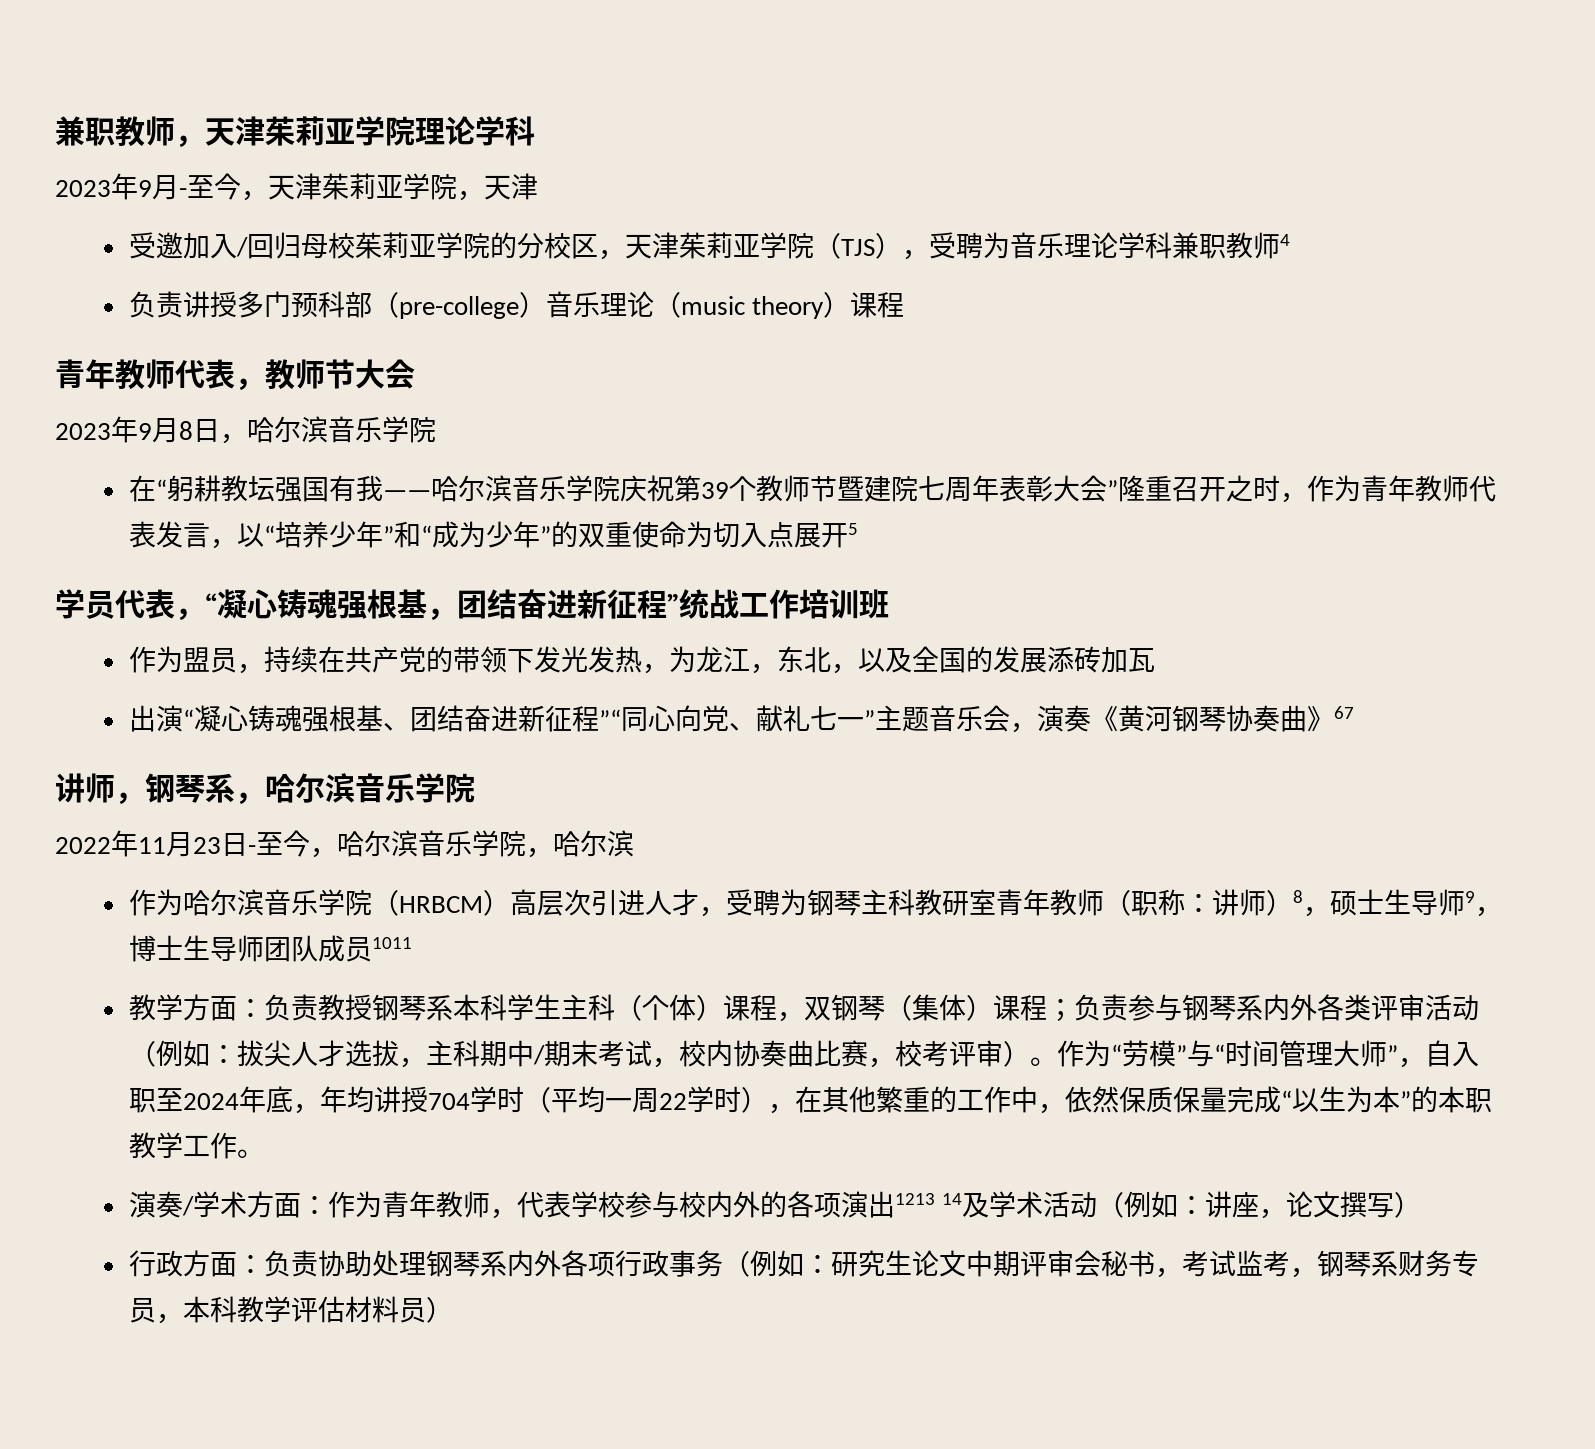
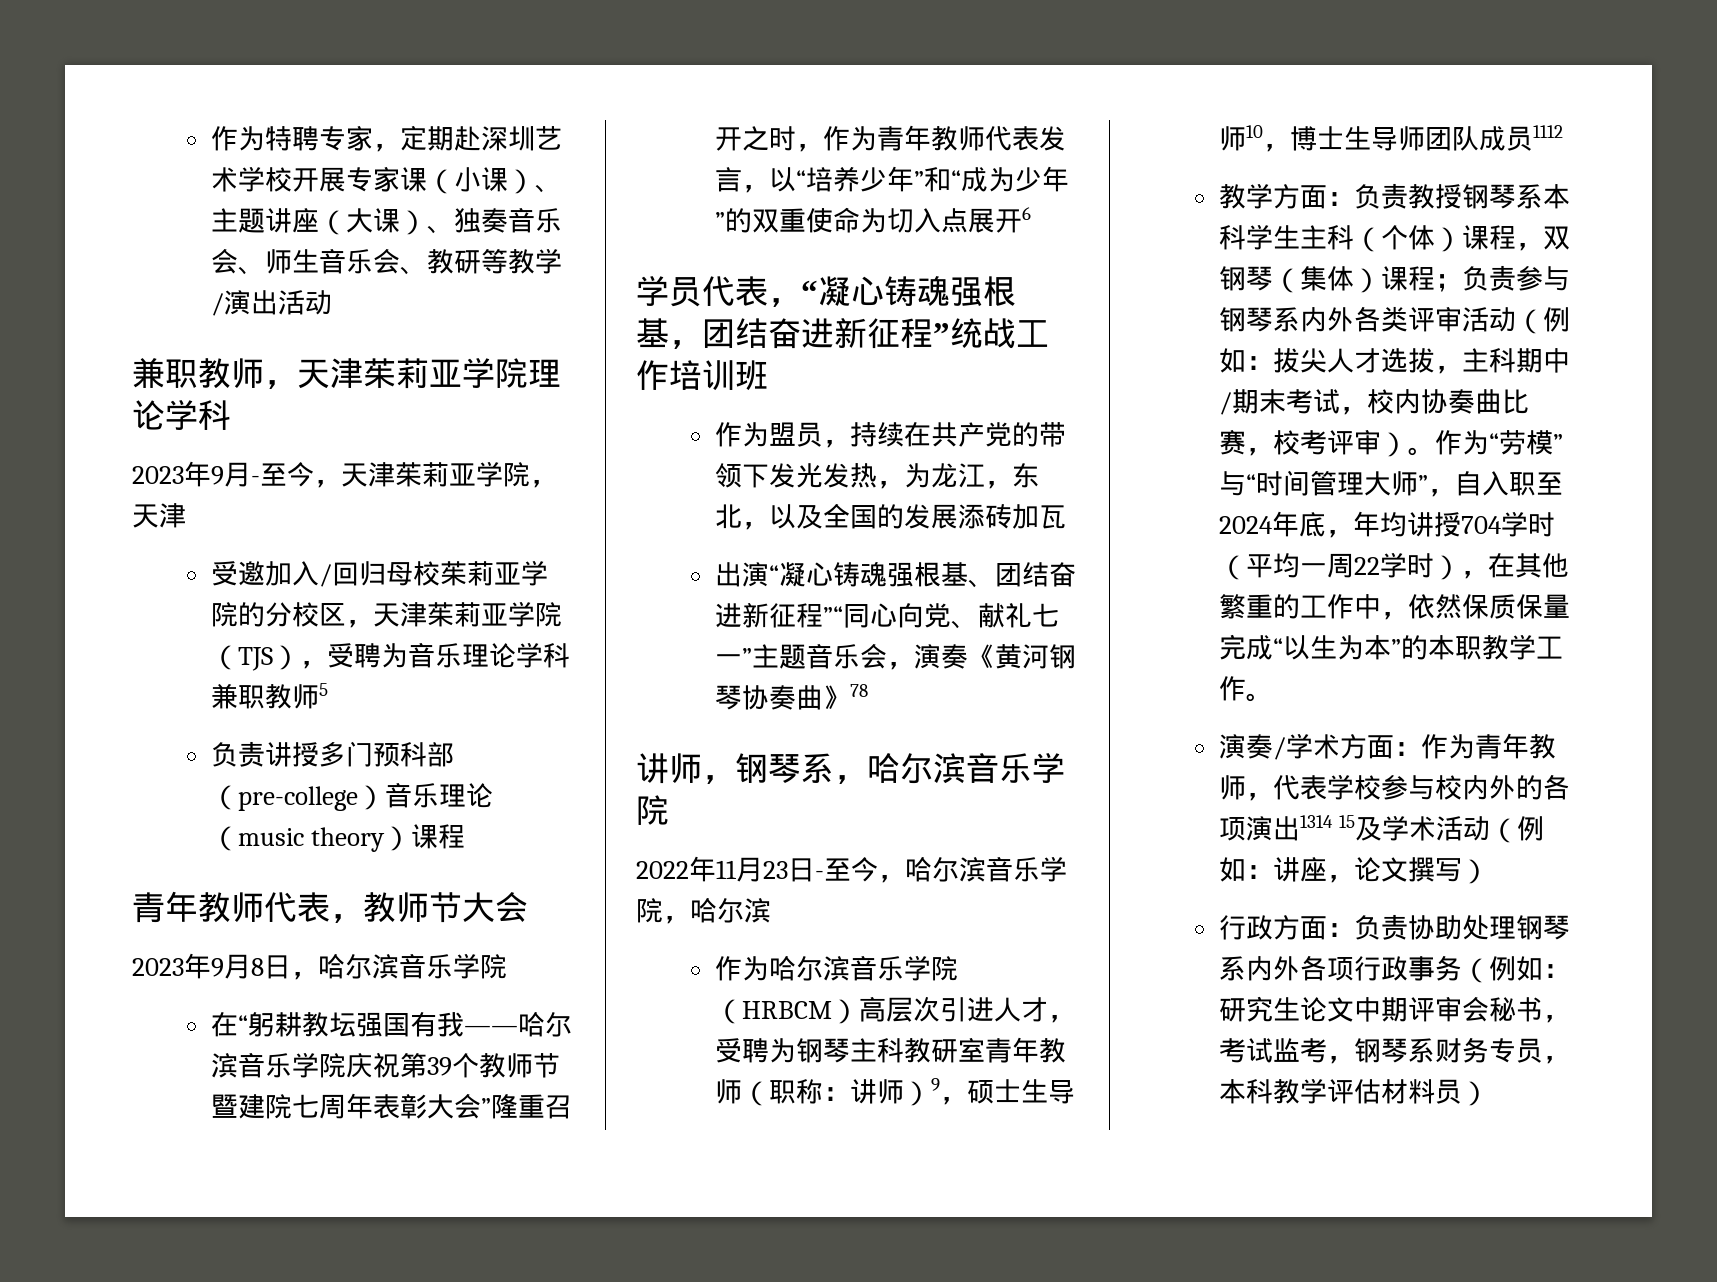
+ 作为特聘专家，定期赴深圳艺术学校开展专家课（小课）、主题讲座（大课）、独奏音乐会、师生音乐会、教研等教学/演出活动
- 受邀加入/回归母校茱莉亚学院的分校区，天津茱莉亚学院（TJS），受聘为音乐理论学科兼职教师4
+ 受邀加入/回归母校茱莉亚学院的分校区，天津茱莉亚学院（TJS），受聘为音乐理论学科兼职教师5
- 在“躬耕教坛强国有我——哈尔滨音乐学院庆祝第39个教师节暨建院七周年表彰大会”隆重召开之时，作为青年教师代表发言，以“培养少年”和“成为少年”的双重使命为切入点展开5
+ 在“躬耕教坛强国有我——哈尔滨音乐学院庆祝第39个教师节暨建院七周年表彰大会”隆重召开之时，作为青年教师代表发言，以“培养少年”和“成为少年”的双重使命为切入点展开6
- 出演“凝心铸魂强根基、团结奋进新征程”“同心向党、献礼七一”主题音乐会，演奏《黄河钢琴协奏曲》67
+ 出演“凝心铸魂强根基、团结奋进新征程”“同心向党、献礼七一”主题音乐会，演奏《黄河钢琴协奏曲》78
- 作为哈尔滨音乐学院（HRBCM）高层次引进人才，受聘为钢琴主科教研室青年教师（职称：讲师）8，硕士生导师9，博士生导师团队成员1011
+ 作为哈尔滨音乐学院（HRBCM）高层次引进人才，受聘为钢琴主科教研室青年教师（职称：讲师）9，硕士生导师10，博士生导师团队成员1112
- 演奏/学术方面：作为青年教师，代表学校参与校内外的各项演出1213 14及学术活动（例如：讲座，论文撰写）
+ 演奏/学术方面：作为青年教师，代表学校参与校内外的各项演出1314 15及学术活动（例如：讲座，论文撰写）

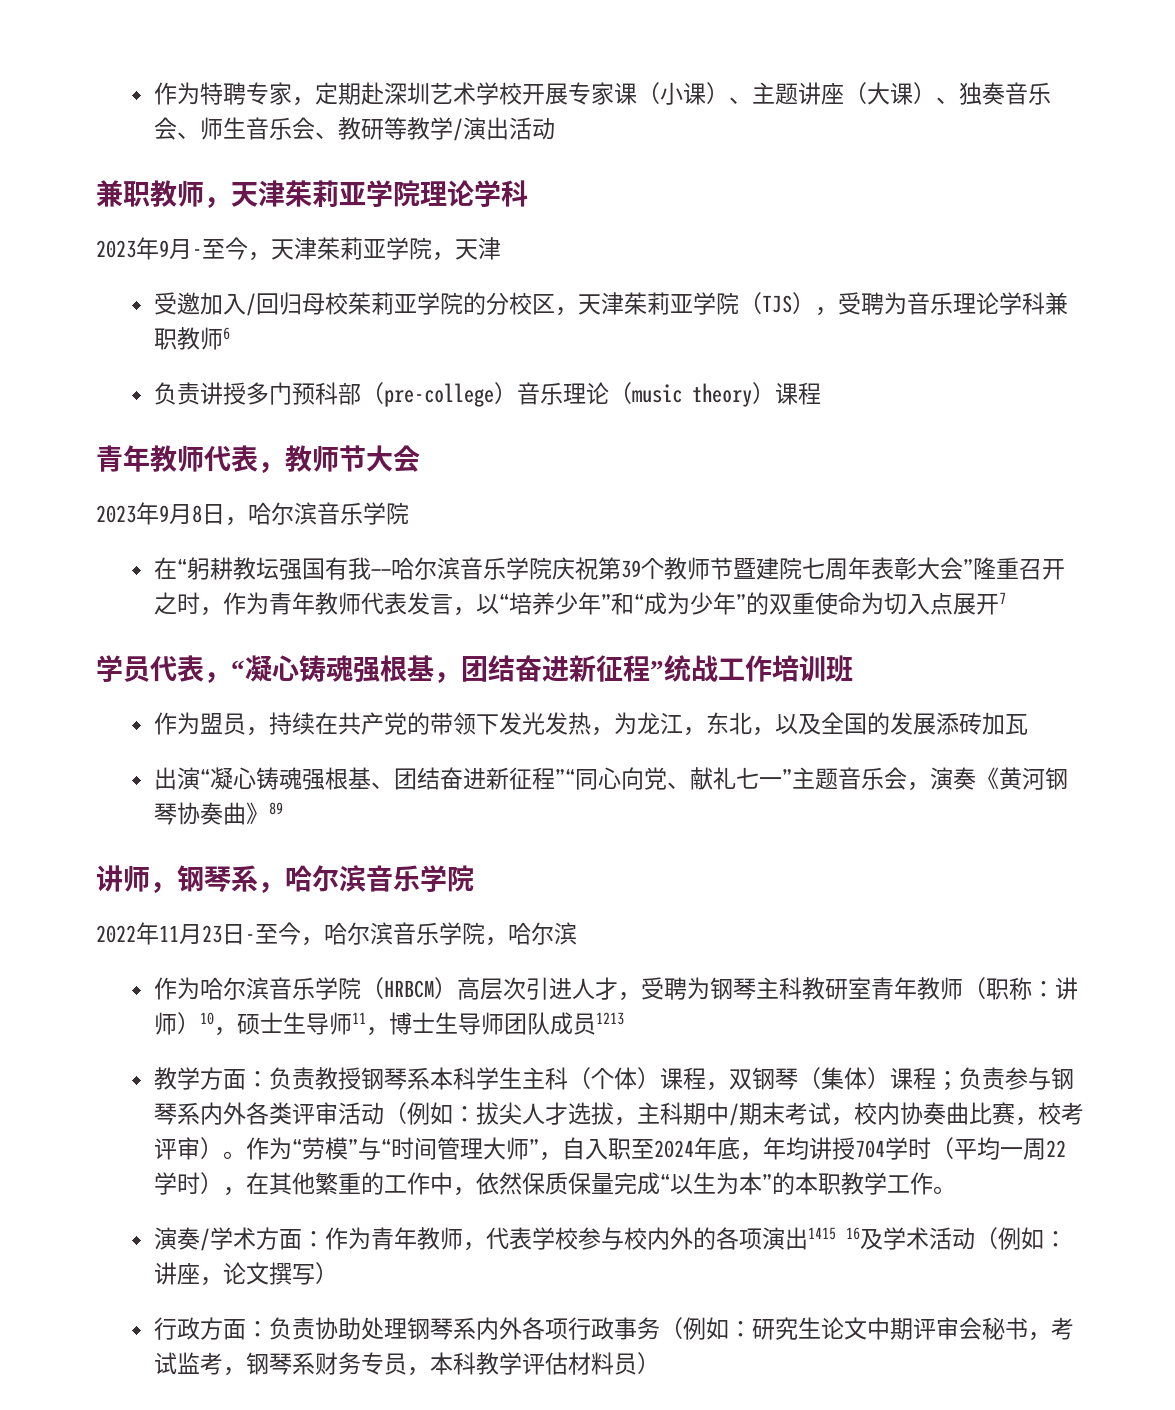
- 受邀加入/回归母校茱莉亚学院的分校区，天津茱莉亚学院（TJS），受聘为音乐理论学科兼职教师5
+ 受邀加入/回归母校茱莉亚学院的分校区，天津茱莉亚学院（TJS），受聘为音乐理论学科兼职教师6
- 在“躬耕教坛强国有我——哈尔滨音乐学院庆祝第39个教师节暨建院七周年表彰大会”隆重召开之时，作为青年教师代表发言，以“培养少年”和“成为少年”的双重使命为切入点展开6
+ 在“躬耕教坛强国有我——哈尔滨音乐学院庆祝第39个教师节暨建院七周年表彰大会”隆重召开之时，作为青年教师代表发言，以“培养少年”和“成为少年”的双重使命为切入点展开7
- 出演“凝心铸魂强根基、团结奋进新征程”“同心向党、献礼七一”主题音乐会，演奏《黄河钢琴协奏曲》78
+ 出演“凝心铸魂强根基、团结奋进新征程”“同心向党、献礼七一”主题音乐会，演奏《黄河钢琴协奏曲》89
- 作为哈尔滨音乐学院（HRBCM）高层次引进人才，受聘为钢琴主科教研室青年教师（职称：讲师）9，硕士生导师10，博士生导师团队成员1112
+ 作为哈尔滨音乐学院（HRBCM）高层次引进人才，受聘为钢琴主科教研室青年教师（职称：讲师）10，硕士生导师11，博士生导师团队成员1213
- 演奏/学术方面：作为青年教师，代表学校参与校内外的各项演出1314 15及学术活动（例如：讲座，论文撰写）
+ 演奏/学术方面：作为青年教师，代表学校参与校内外的各项演出1415 16及学术活动（例如：讲座，论文撰写）

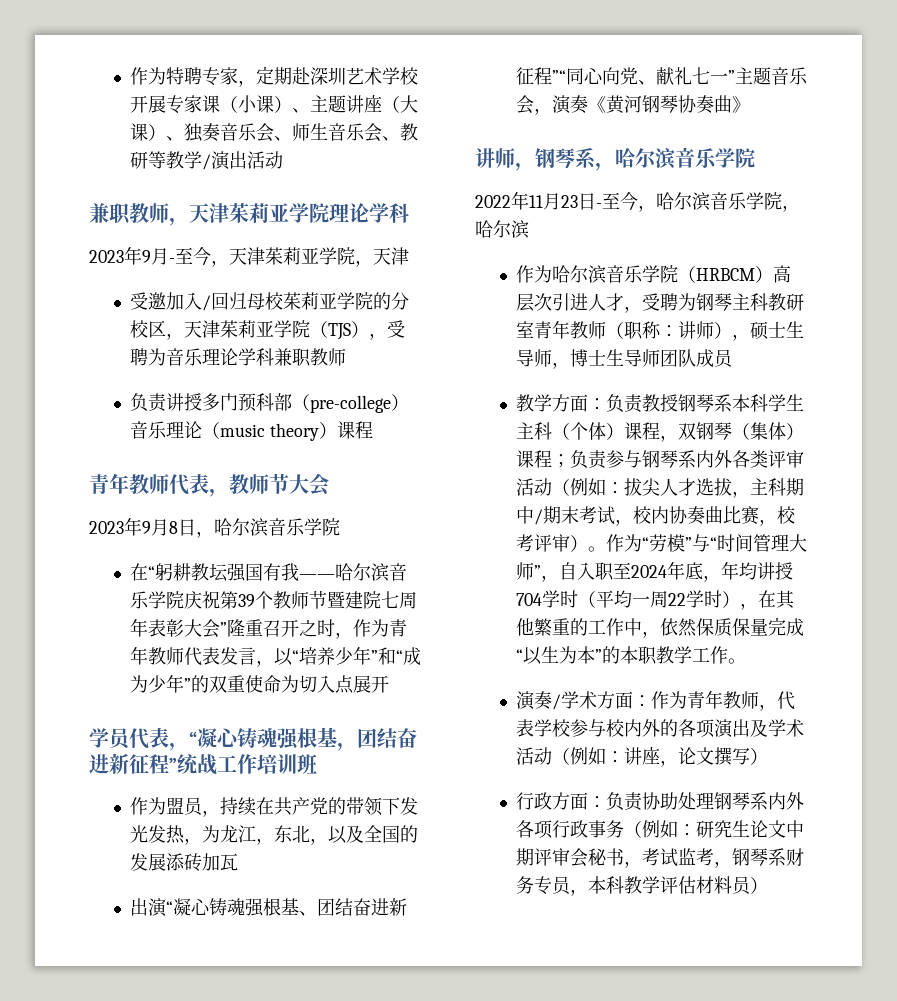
- 受邀加入/回归母校茱莉亚学院的分校区，天津茱莉亚学院（TJS），受聘为音乐理论学科兼职教师6
+ 受邀加入/回归母校茱莉亚学院的分校区，天津茱莉亚学院（TJS），受聘为音乐理论学科兼职教师
- 在“躬耕教坛强国有我——哈尔滨音乐学院庆祝第39个教师节暨建院七周年表彰大会”隆重召开之时，作为青年教师代表发言，以“培养少年”和“成为少年”的双重使命为切入点展开7
+ 在“躬耕教坛强国有我——哈尔滨音乐学院庆祝第39个教师节暨建院七周年表彰大会”隆重召开之时，作为青年教师代表发言，以“培养少年”和“成为少年”的双重使命为切入点展开
- 出演“凝心铸魂强根基、团结奋进新征程”“同心向党、献礼七一”主题音乐会，演奏《黄河钢琴协奏曲》89
+ 出演“凝心铸魂强根基、团结奋进新征程”“同心向党、献礼七一”主题音乐会，演奏《黄河钢琴协奏曲》
- 作为哈尔滨音乐学院（HRBCM）高层次引进人才，受聘为钢琴主科教研室青年教师（职称：讲师）10，硕士生导师11，博士生导师团队成员1213
+ 作为哈尔滨音乐学院（HRBCM）高层次引进人才，受聘为钢琴主科教研室青年教师（职称：讲师），硕士生导师，博士生导师团队成员
- 演奏/学术方面：作为青年教师，代表学校参与校内外的各项演出1415 16及学术活动（例如：讲座，论文撰写）
+ 演奏/学术方面：作为青年教师，代表学校参与校内外的各项演出及学术活动（例如：讲座，论文撰写）

